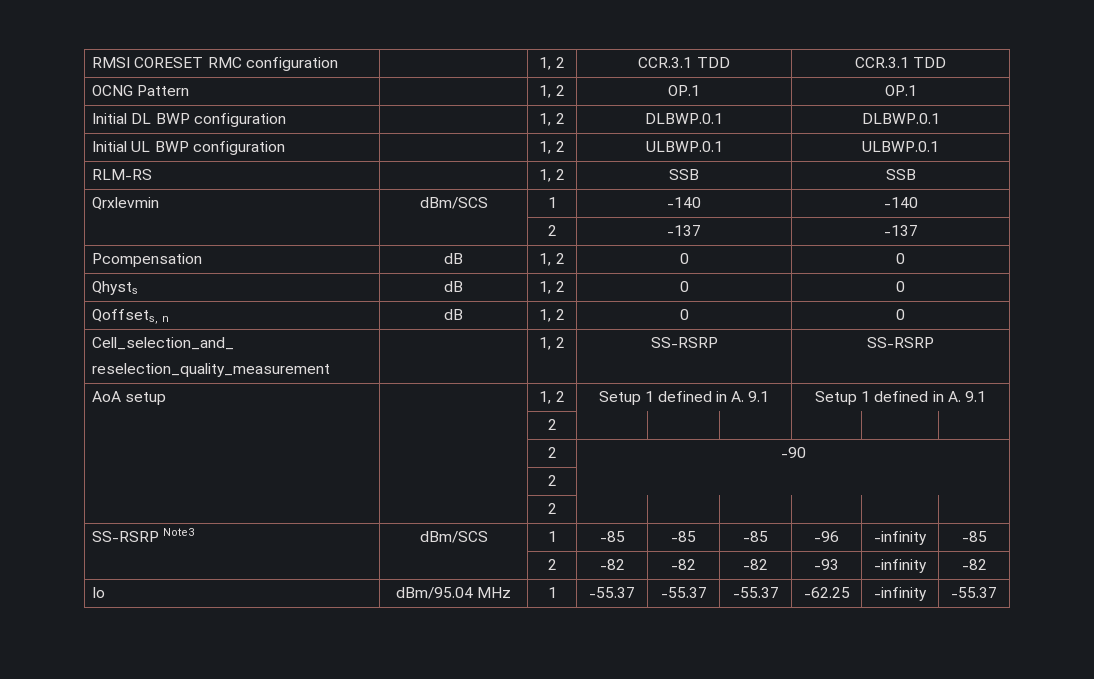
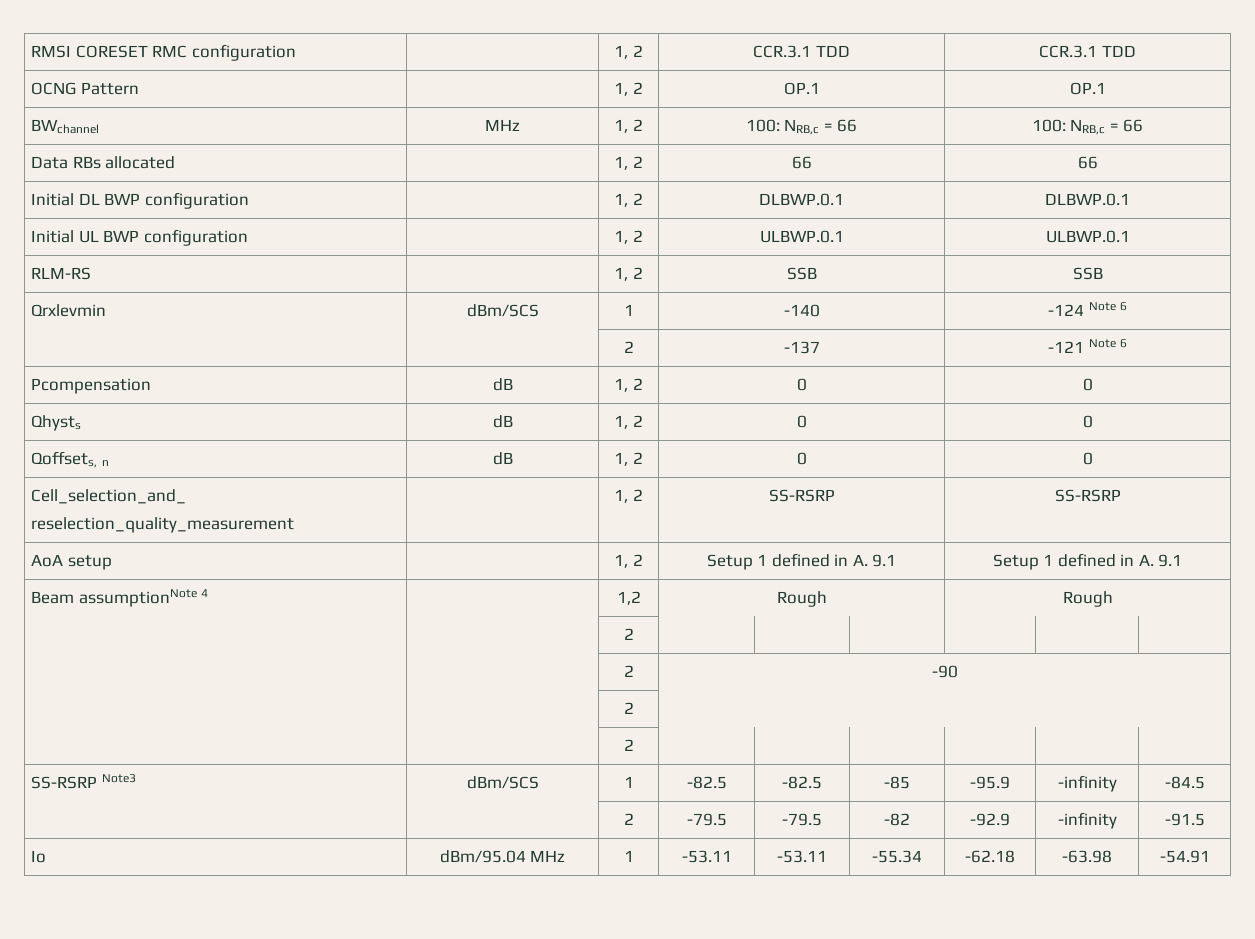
+ BWchannel | MHz | 1, 2 | 100: NRB,c = 66 | 100: NRB,c = 66
+ Data RBs allocated | | 1, 2 | 66 | 66
- Qrxlevmin | dBm/SCS | 1 | -140 | -140
+ Qrxlevmin | dBm/SCS | 1 | -140 | -124 Note 6
- | | 2 | -137 | -137
+ | | 2 | -137 | -121 Note 6
+ Beam assumptionNote 4 | | 1,2 | Rough | Rough
- SS-RSRP Note3 | dBm/SCS | 1 | -85 | -85 | -85 | -96 | -infinity | -85
- | | 2 | -82 | -82 | -82 | -93 | -infinity | -82
+ SS-RSRP Note3 | dBm/SCS | 1 | -82.5 | -82.5 | -85 | -95.9 | -infinity | -84.5
+ | | 2 | -79.5 | -79.5 | -82 | -92.9 | -infinity | -91.5
- Io | dBm/95.04 MHz | 1 | -55.37 | -55.37 | -55.37 | -62.25 | -infinity | -55.37
+ Io | dBm/95.04 MHz | 1 | -53.11 | -53.11 | -55.34 | -62.18 | -63.98 | -54.91

